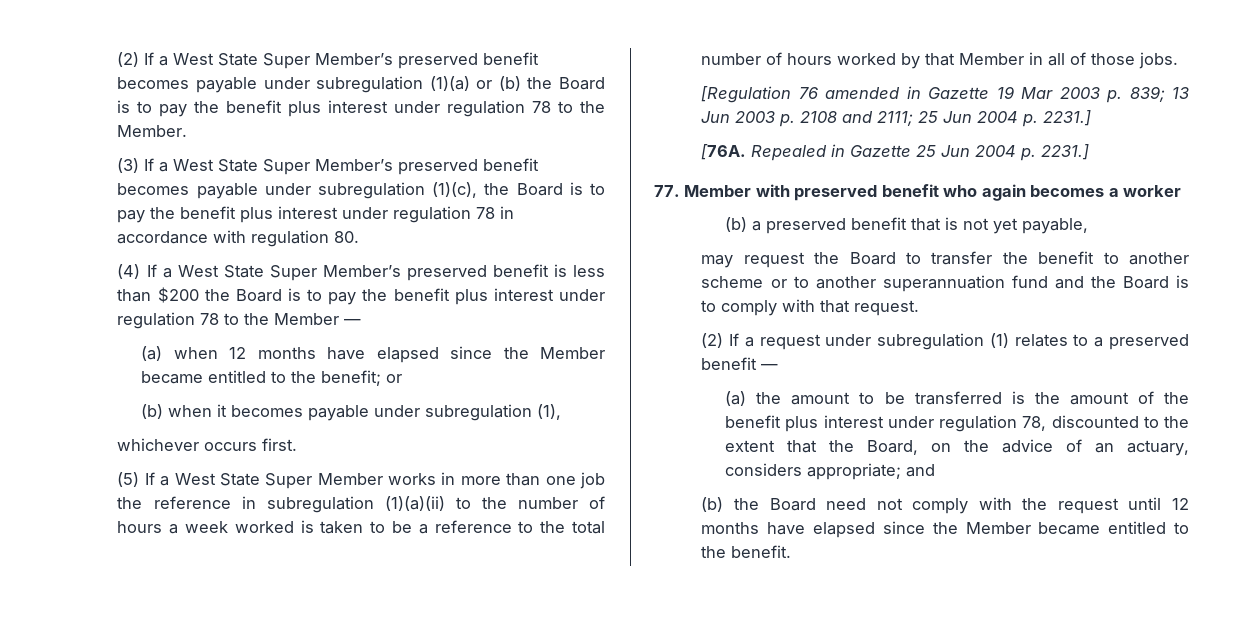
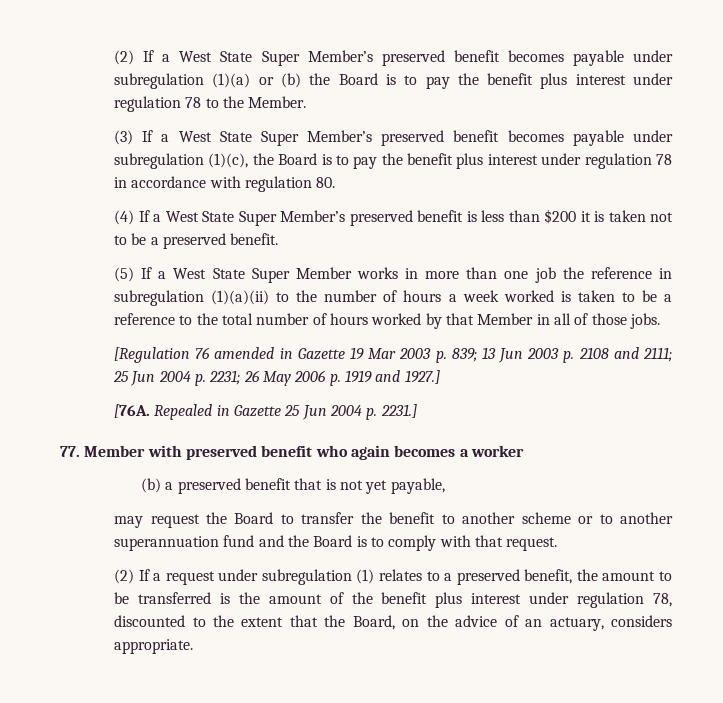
- (4) If a West State Super Member’s preserved benefit is less than $200 the Board is to pay the benefit plus interest under regulation 78 to the Member —
- (a) when 12 months have elapsed since the Member became entitled to the benefit; or
- (b) when it becomes payable under subregulation (1),
- whichever occurs first.
+ (4) If a West State Super Member’s preserved benefit is less than $200 it is taken not to be a preserved benefit.
- [Regulation 76 amended in Gazette 19 Mar 2003 p. 839; 13 Jun 2003 p. 2108 and 2111; 25 Jun 2004 p. 2231.]
+ [Regulation 76 amended in Gazette 19 Mar 2003 p. 839; 13 Jun 2003 p. 2108 and 2111; 25 Jun 2004 p. 2231; 26 May 2006 p. 1919 and 1927.]
- (2) If a request under subregulation (1) relates to a preserved benefit —
- (a) the amount to be transferred is the amount of the benefit plus interest under regulation 78, discounted to the extent that the Board, on the advice of an actuary, considers appropriate; and
- (b) the Board need not comply with the request until 12 months have elapsed since the Member became entitled to the benefit.
+ (2) If a request under subregulation (1) relates to a preserved benefit, the amount to be transferred is the amount of the benefit plus interest under regulation 78, discounted to the extent that the Board, on the advice of an actuary, considers appropriate.

